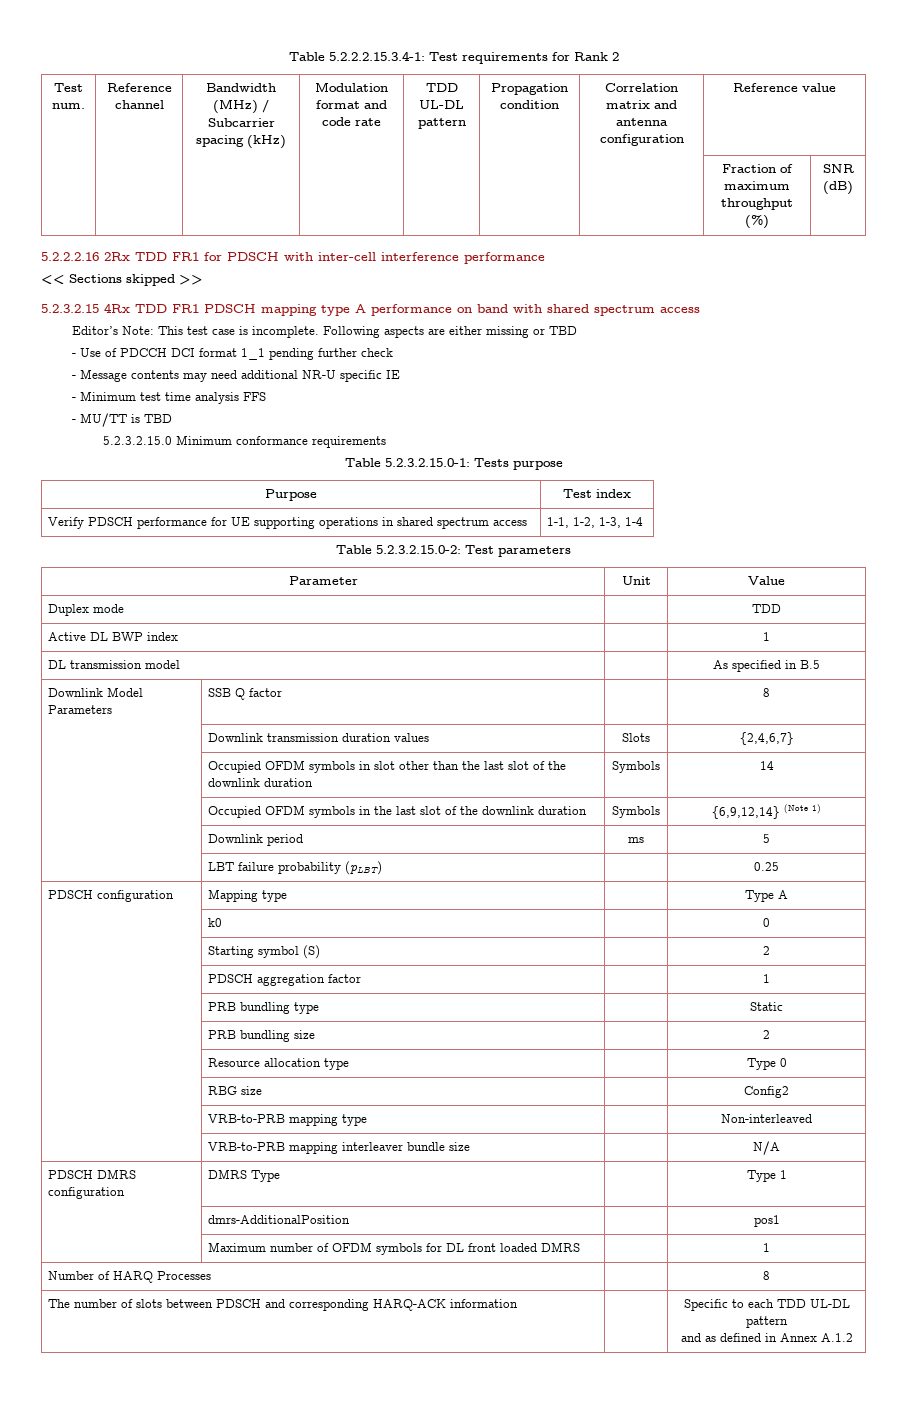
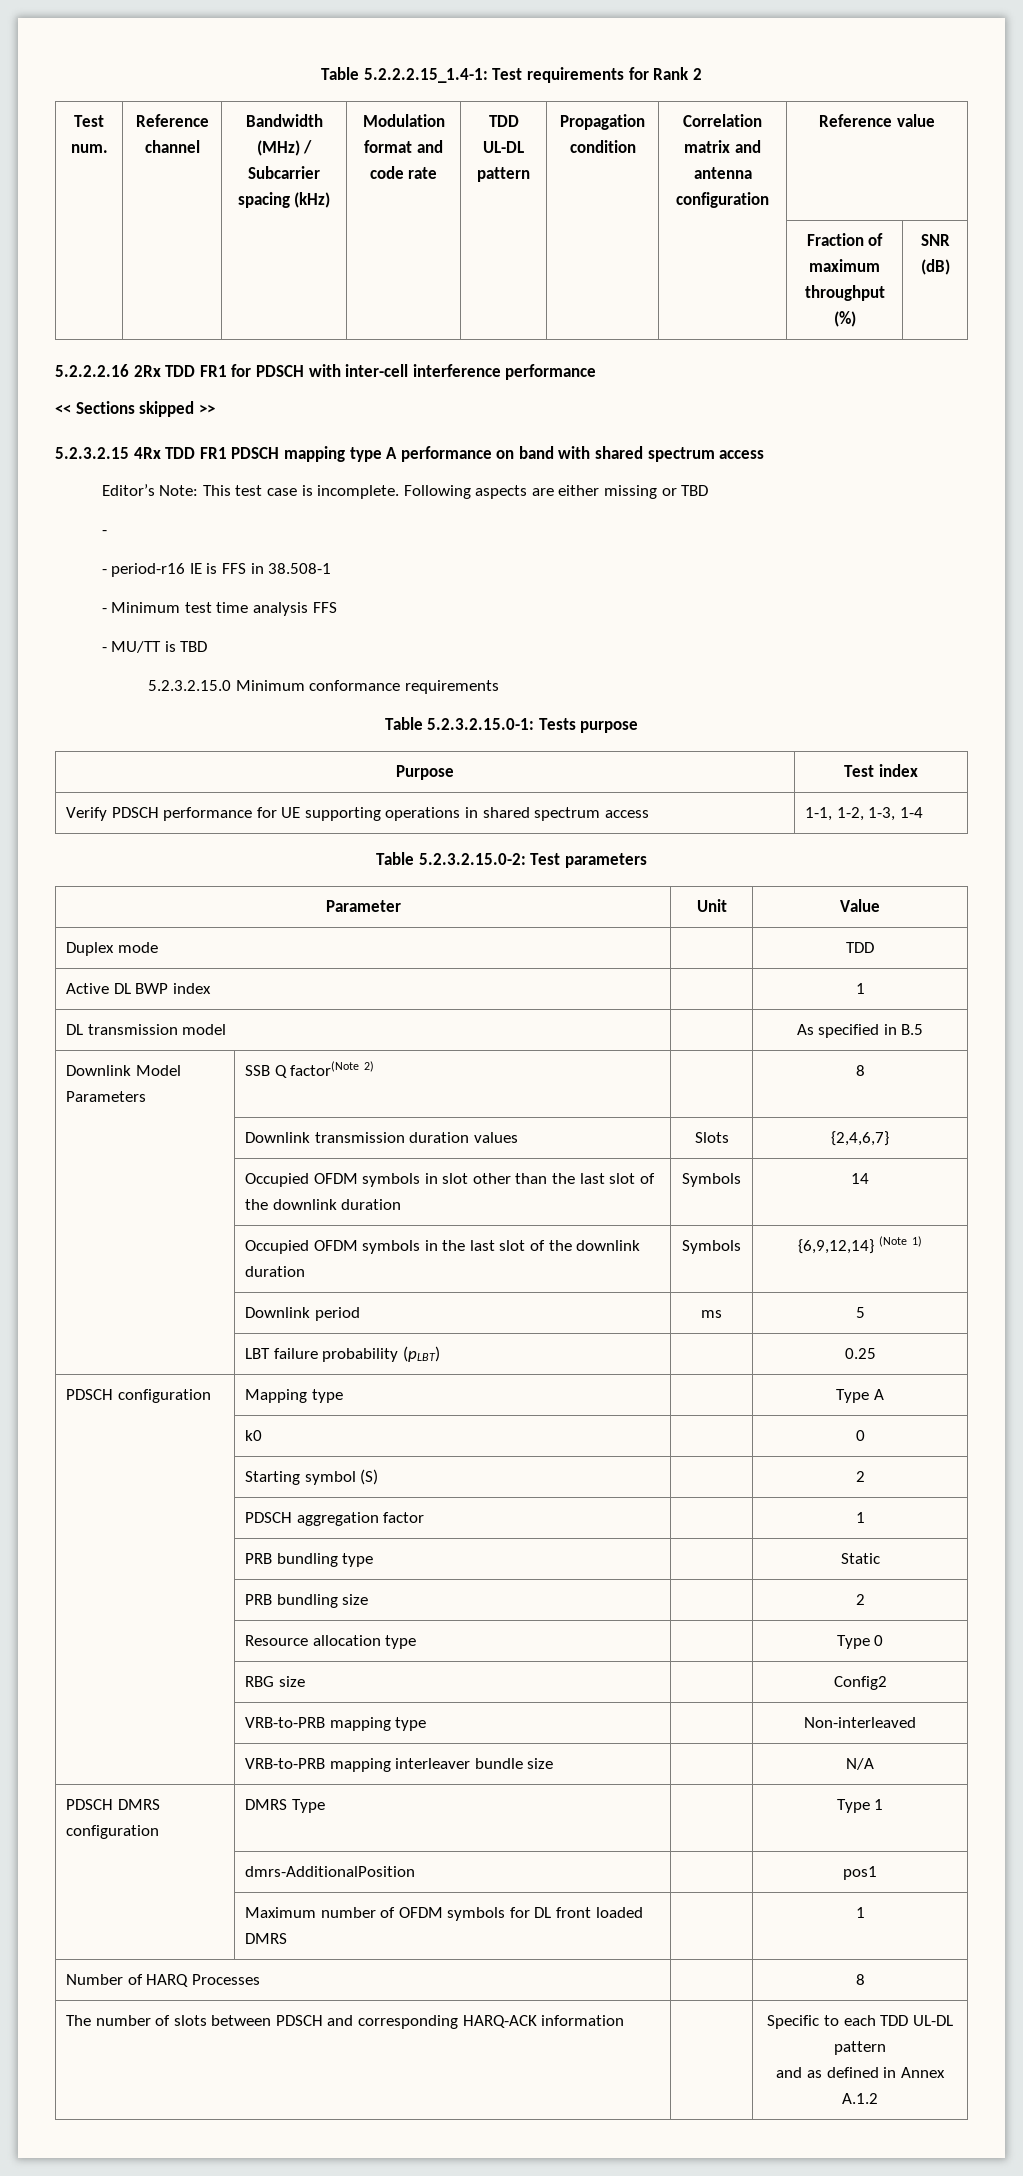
- Table 5.2.2.2.15.3.4-1: Test requirements for Rank 2
+ Table 5.2.2.2.15_1.4-1: Test requirements for Rank 2
  Following aspects are either missing or TBD
- - Use of PDCCH DCI format 1_1 pending further check
- - Message contents may need additional NR-U specific IE
+ -
+ - period-r16 IE is FFS in 38.508-1
- Downlink Model Parameters | SSB Q factor | | 8
+ Downlink Model Parameters | SSB Q factor(Note 2) | | 8

